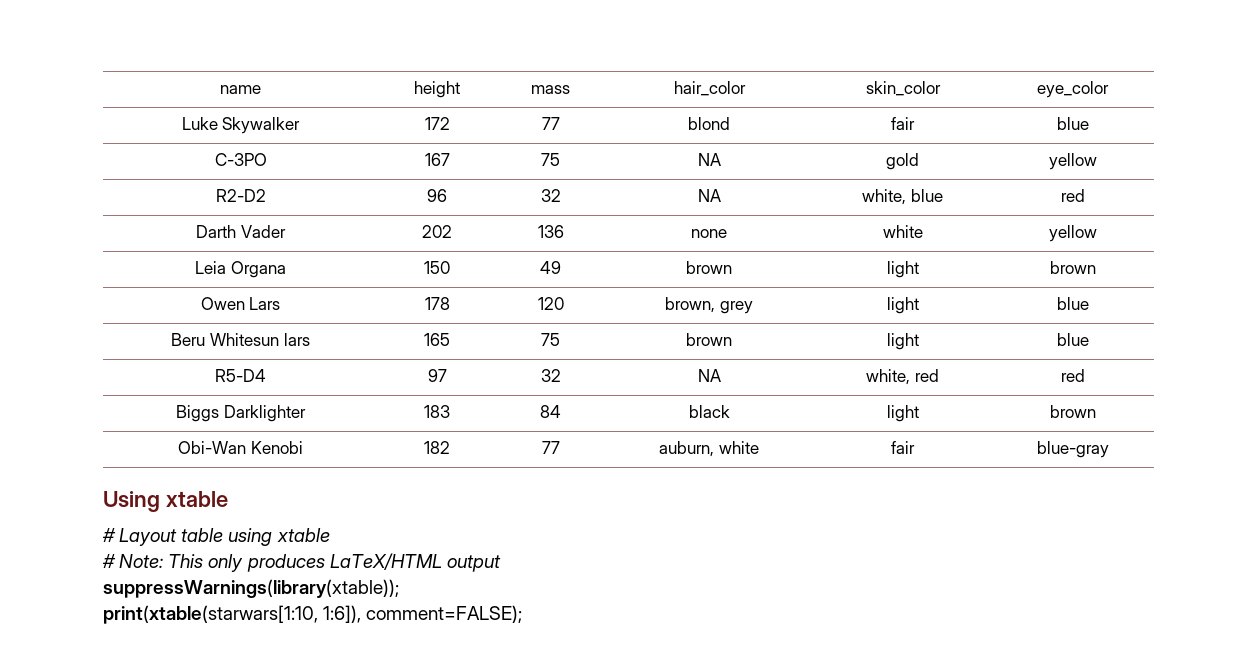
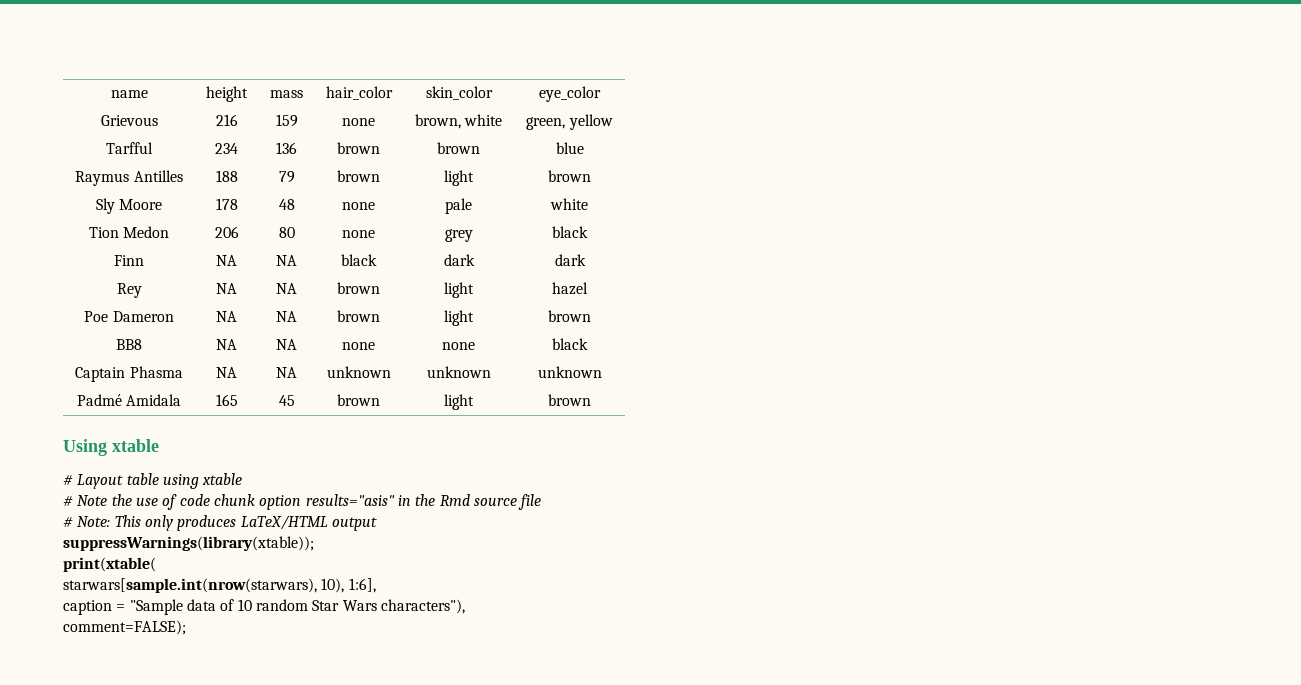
- Luke Skywalker | 172 | 77 | blond | fair | blue
- C-3PO | 167 | 75 | NA | gold | yellow
- R2-D2 | 96 | 32 | NA | white, blue | red
- Darth Vader | 202 | 136 | none | white | yellow
- Leia Organa | 150 | 49 | brown | light | brown
- Owen Lars | 178 | 120 | brown, grey | light | blue
- Beru Whitesun lars | 165 | 75 | brown | light | blue
- R5-D4 | 97 | 32 | NA | white, red | red
- Biggs Darklighter | 183 | 84 | black | light | brown
- Obi-Wan Kenobi | 182 | 77 | auburn, white | fair | blue-gray
+ Grievous | 216 | 159 | none | brown, white | green, yellow
+ Tarfful | 234 | 136 | brown | brown | blue
+ Raymus Antilles | 188 | 79 | brown | light | brown
+ Sly Moore | 178 | 48 | none | pale | white
+ Tion Medon | 206 | 80 | none | grey | black
+ Finn | NA | NA | black | dark | dark
+ Rey | NA | NA | brown | light | hazel
+ Poe Dameron | NA | NA | brown | light | brown
+ BB8 | NA | NA | none | none | black
+ Captain Phasma | NA | NA | unknown | unknown | unknown
+ Padmé Amidala | 165 | 45 | brown | light | brown
+ # Note the use of code chunk option results="asis" in the Rmd source file
- print(xtable(starwars[1:10, 1:6]), comment=FALSE);
+ print(xtable(
+ starwars[sample.int(nrow(starwars), 10), 1:6],
+ caption = "Sample data of 10 random Star Wars characters"),
+ comment=FALSE);

